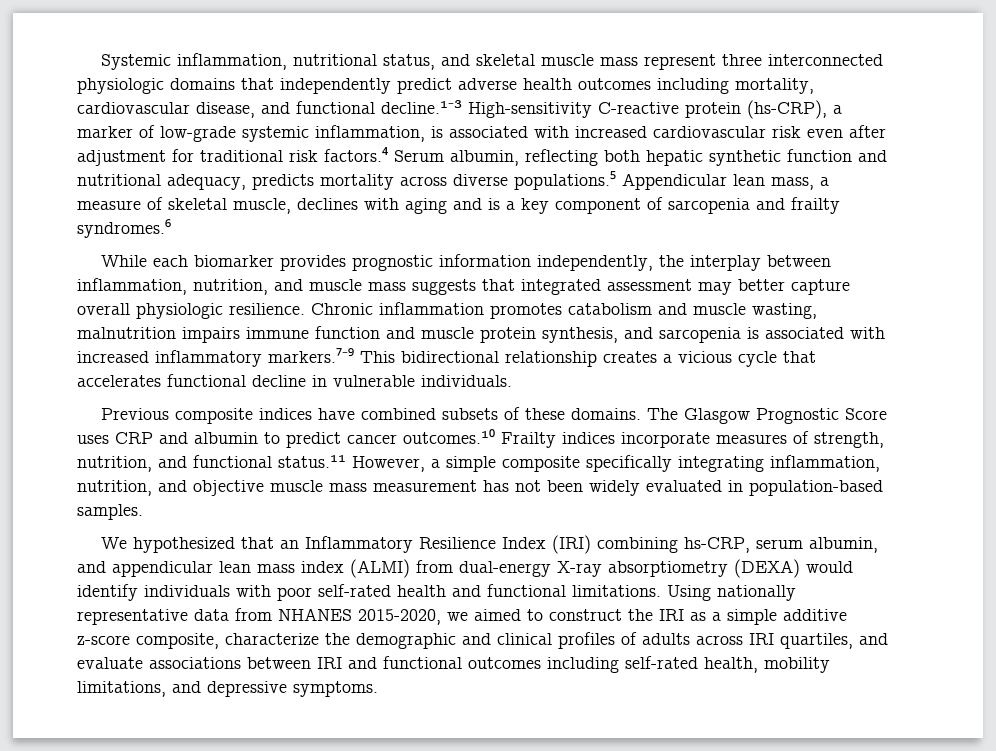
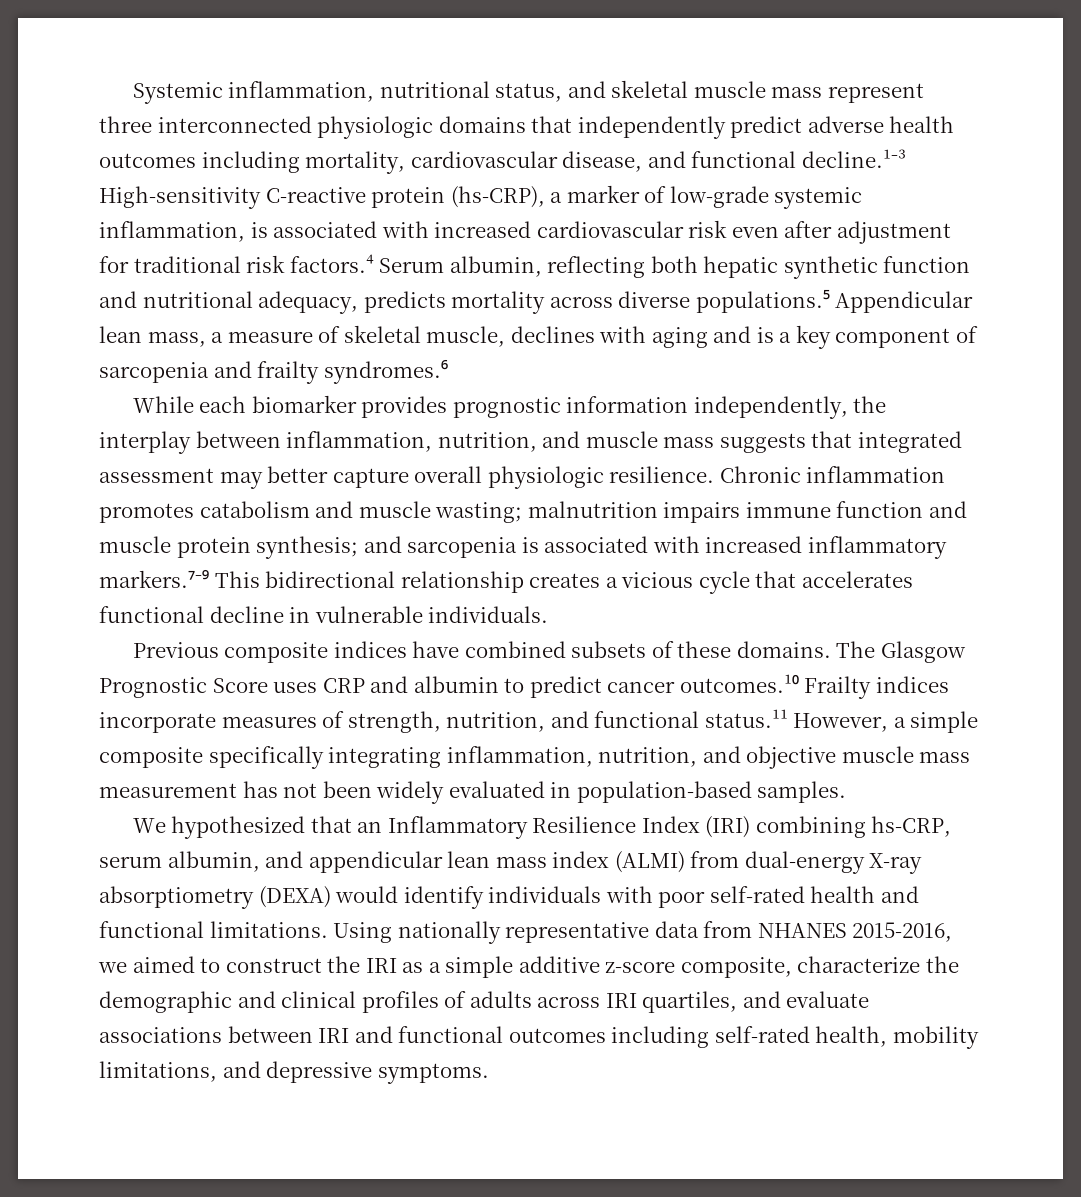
- Chronic inflammation promotes catabolism and muscle wasting, malnutrition impairs immune function and muscle protein synthesis, and sarcopenia is associated with increased inflammatory markers.⁷⁻⁹ This bidirectional relationship creates a vicious cycle that accelerates functional decline in vulnerable individuals.
+ Chronic inflammation promotes catabolism and muscle wasting; malnutrition impairs immune function and muscle protein synthesis; and sarcopenia is associated with increased inflammatory markers.⁷⁻⁹ This bidirectional relationship creates a vicious cycle that accelerates functional decline in vulnerable individuals.
- Using nationally representative data from NHANES 2015-2020, we aimed to construct the IRI as a simple additive z-score composite, characterize the demographic and clinical profiles of adults across IRI quartiles, and evaluate associations between IRI and functional outcomes including self-rated health, mobility limitations, and depressive symptoms.
+ Using nationally representative data from NHANES 2015-2016, we aimed to construct the IRI as a simple additive z-score composite, characterize the demographic and clinical profiles of adults across IRI quartiles, and evaluate associations between IRI and functional outcomes including self-rated health, mobility limitations, and depressive symptoms.

